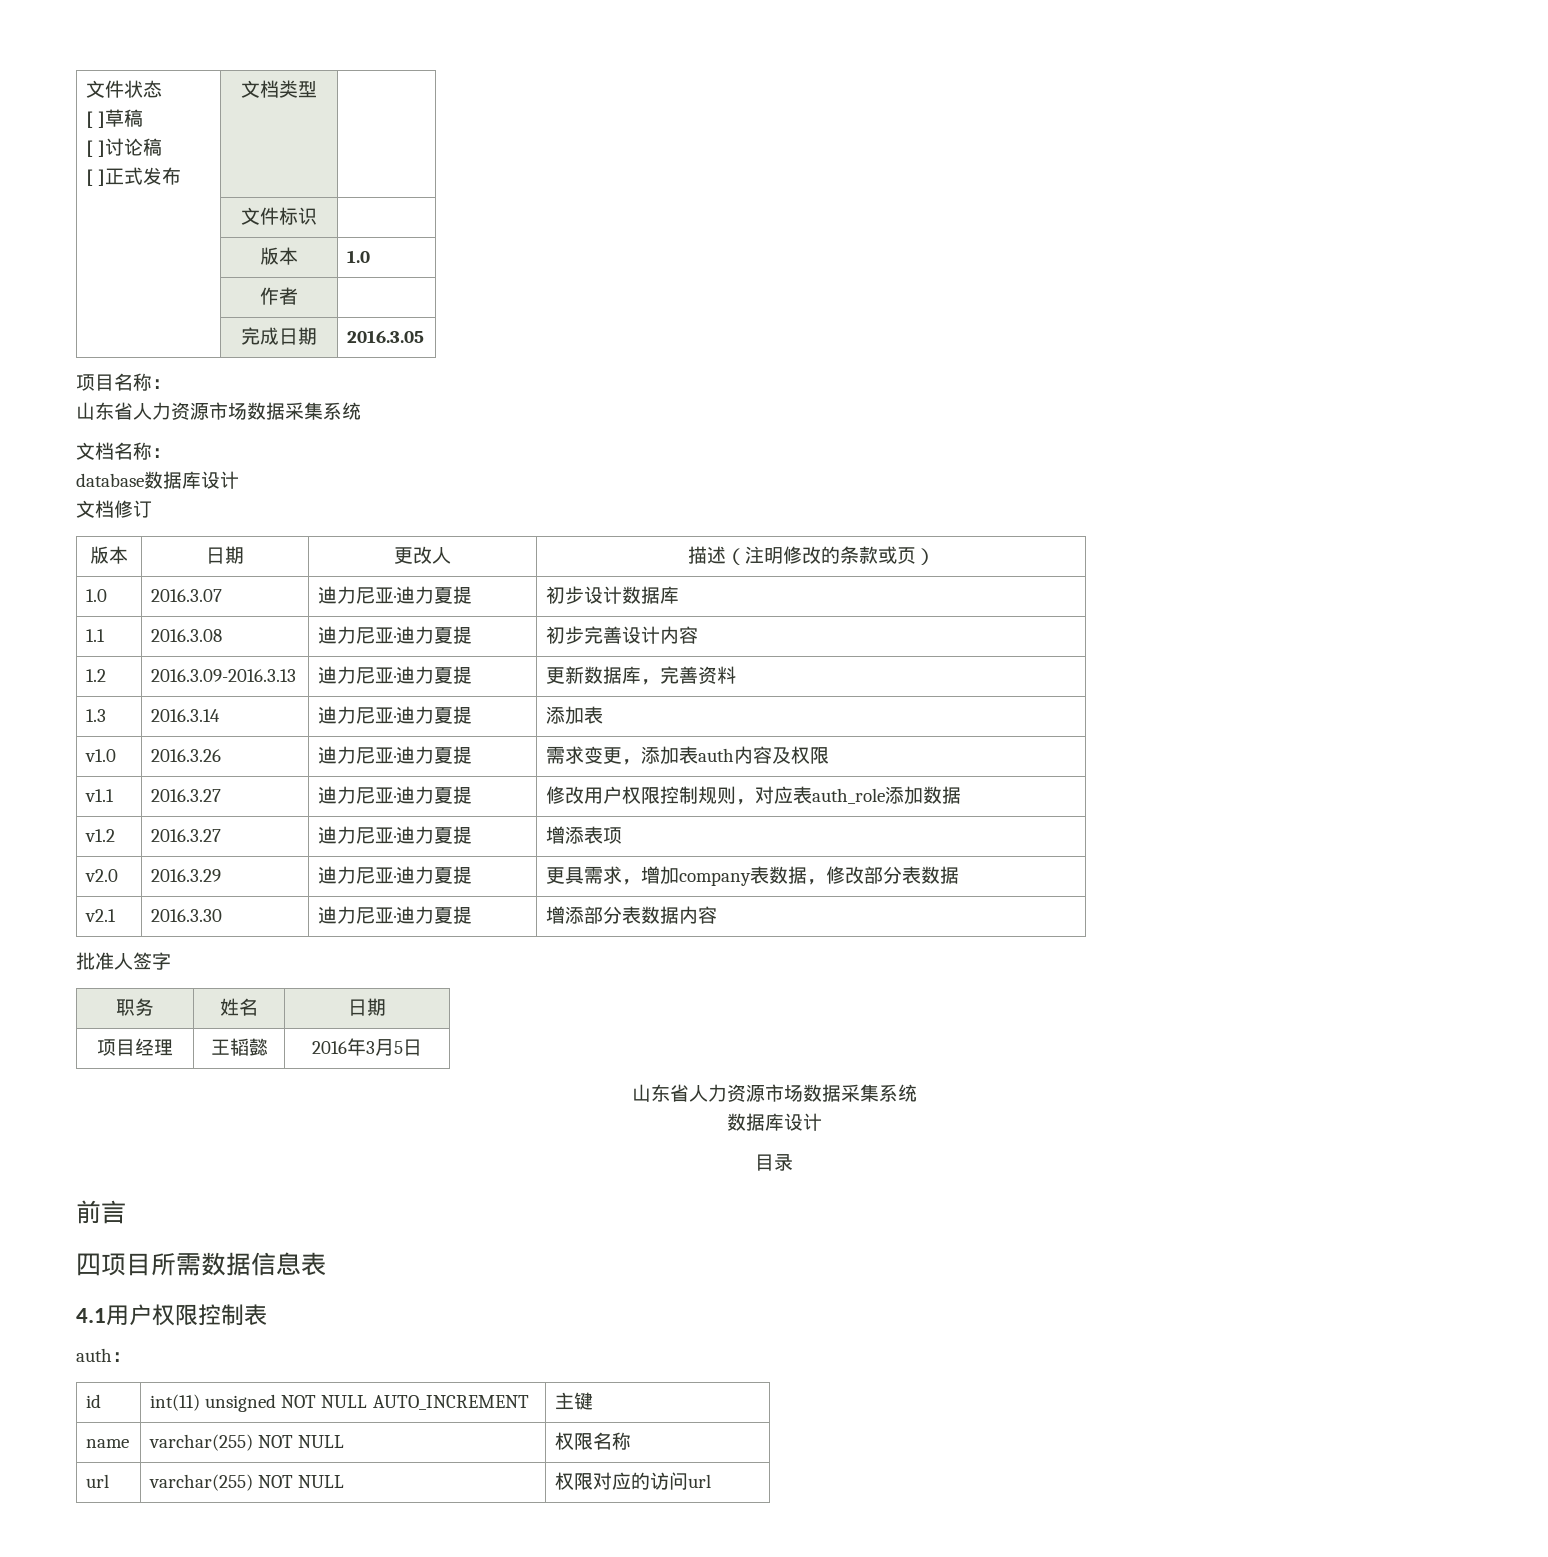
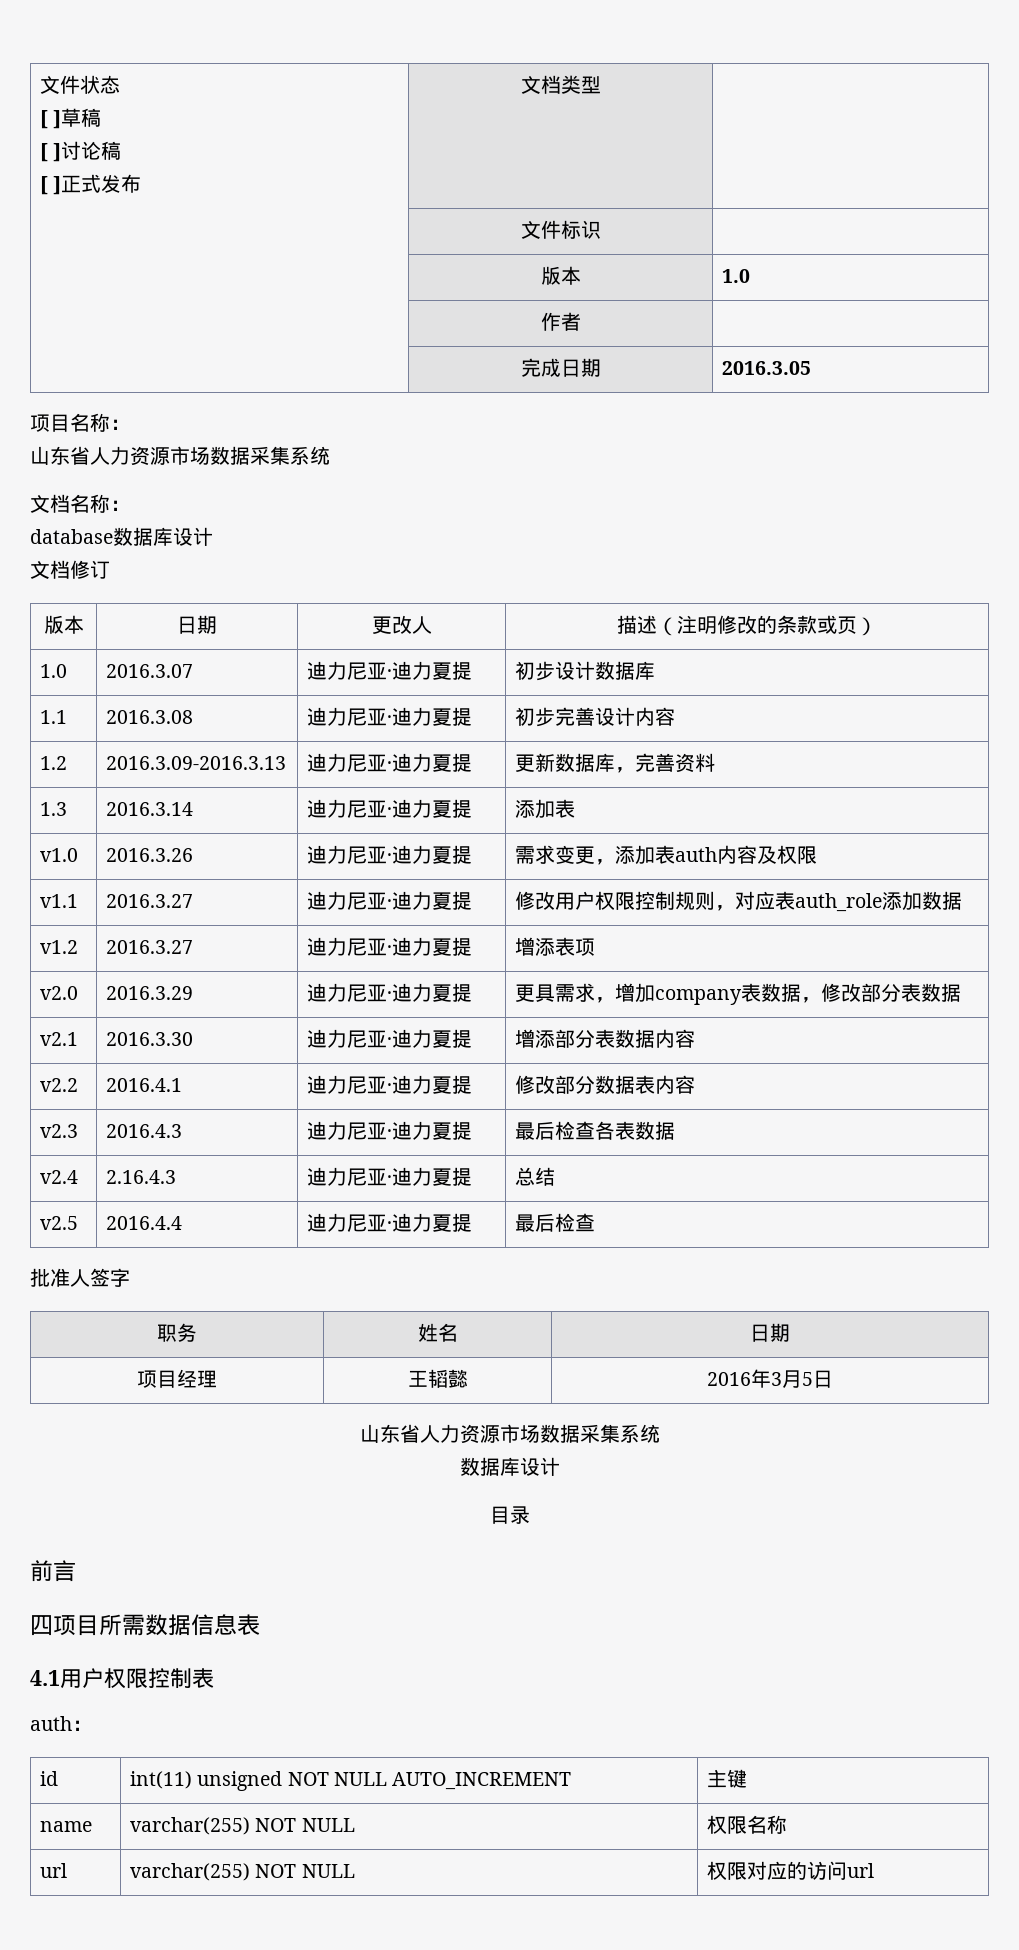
+ v2.2 | 2016.4.1 | 迪力尼亚·迪力夏提 | 修改部分数据表内容
+ v2.3 | 2016.4.3 | 迪力尼亚·迪力夏提 | 最后检查各表数据
+ v2.4 | 2.16.4.3 | 迪力尼亚·迪力夏提 | 总结
+ v2.5 | 2016.4.4 | 迪力尼亚·迪力夏提 | 最后检查

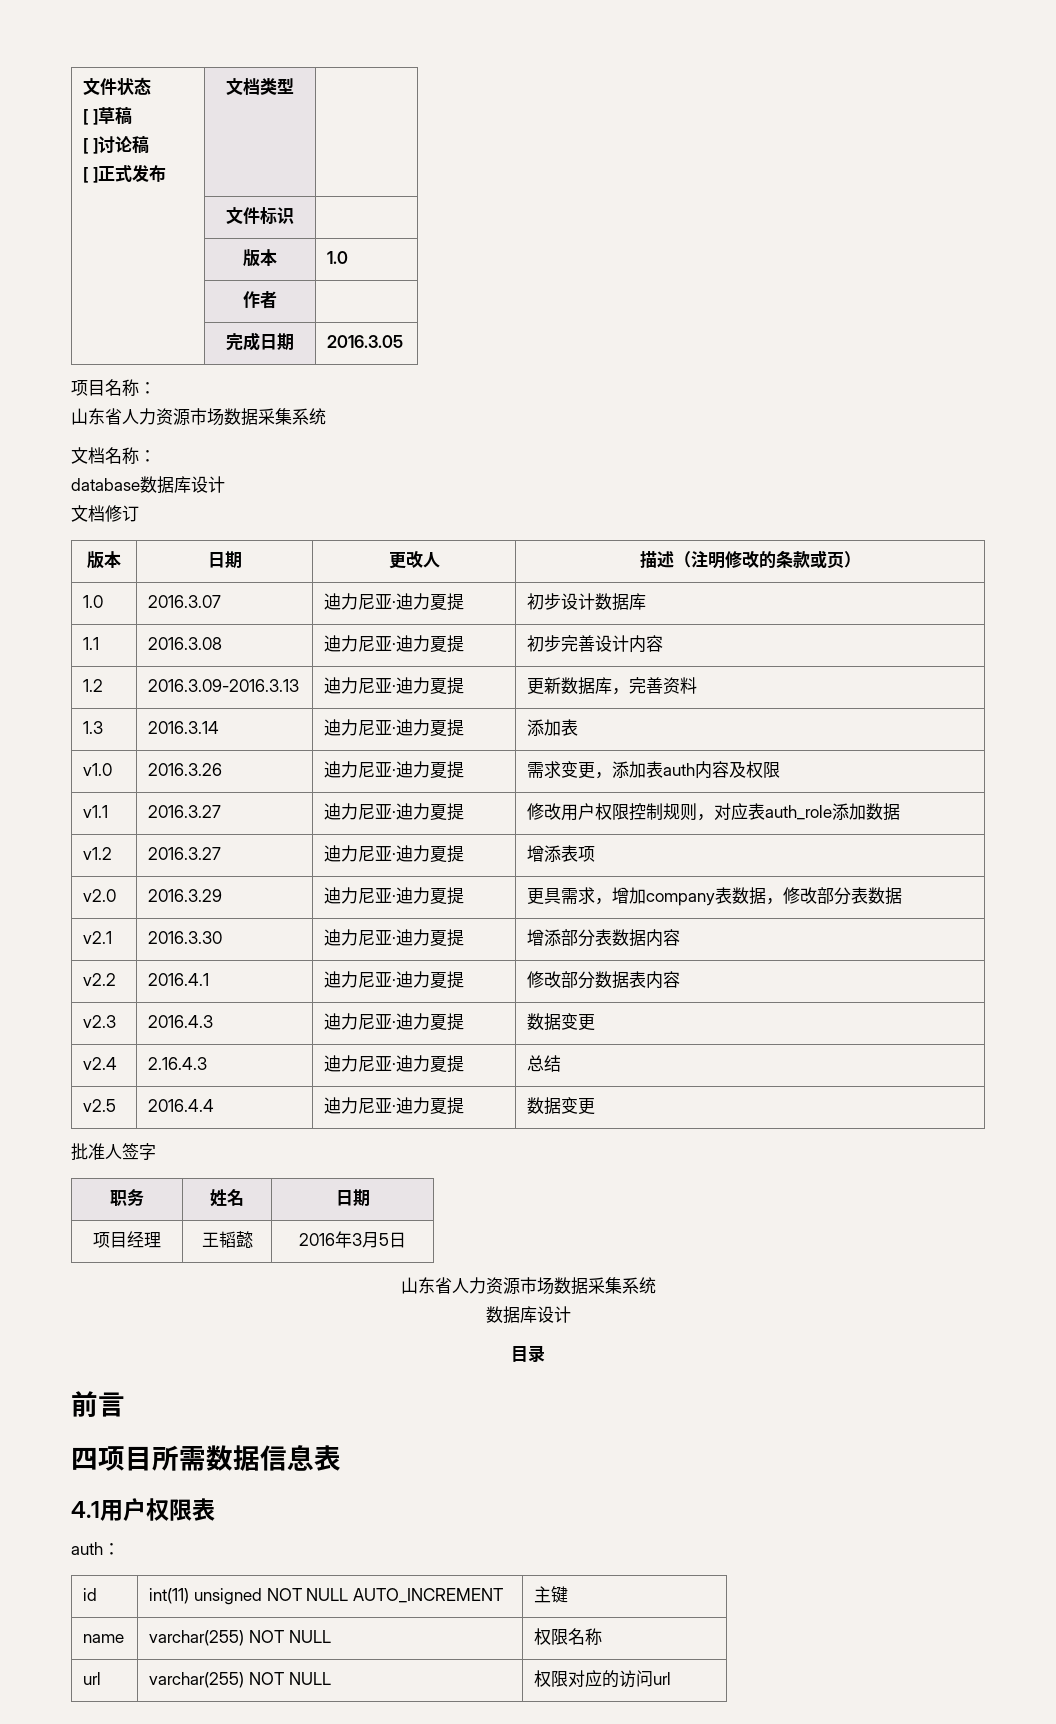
- v2.3 | 2016.4.3 | 迪力尼亚·迪力夏提 | 最后检查各表数据
+ v2.3 | 2016.4.3 | 迪力尼亚·迪力夏提 | 数据变更
- v2.5 | 2016.4.4 | 迪力尼亚·迪力夏提 | 最后检查
+ v2.5 | 2016.4.4 | 迪力尼亚·迪力夏提 | 数据变更
- 4.1用户权限控制表
+ 4.1用户权限表

